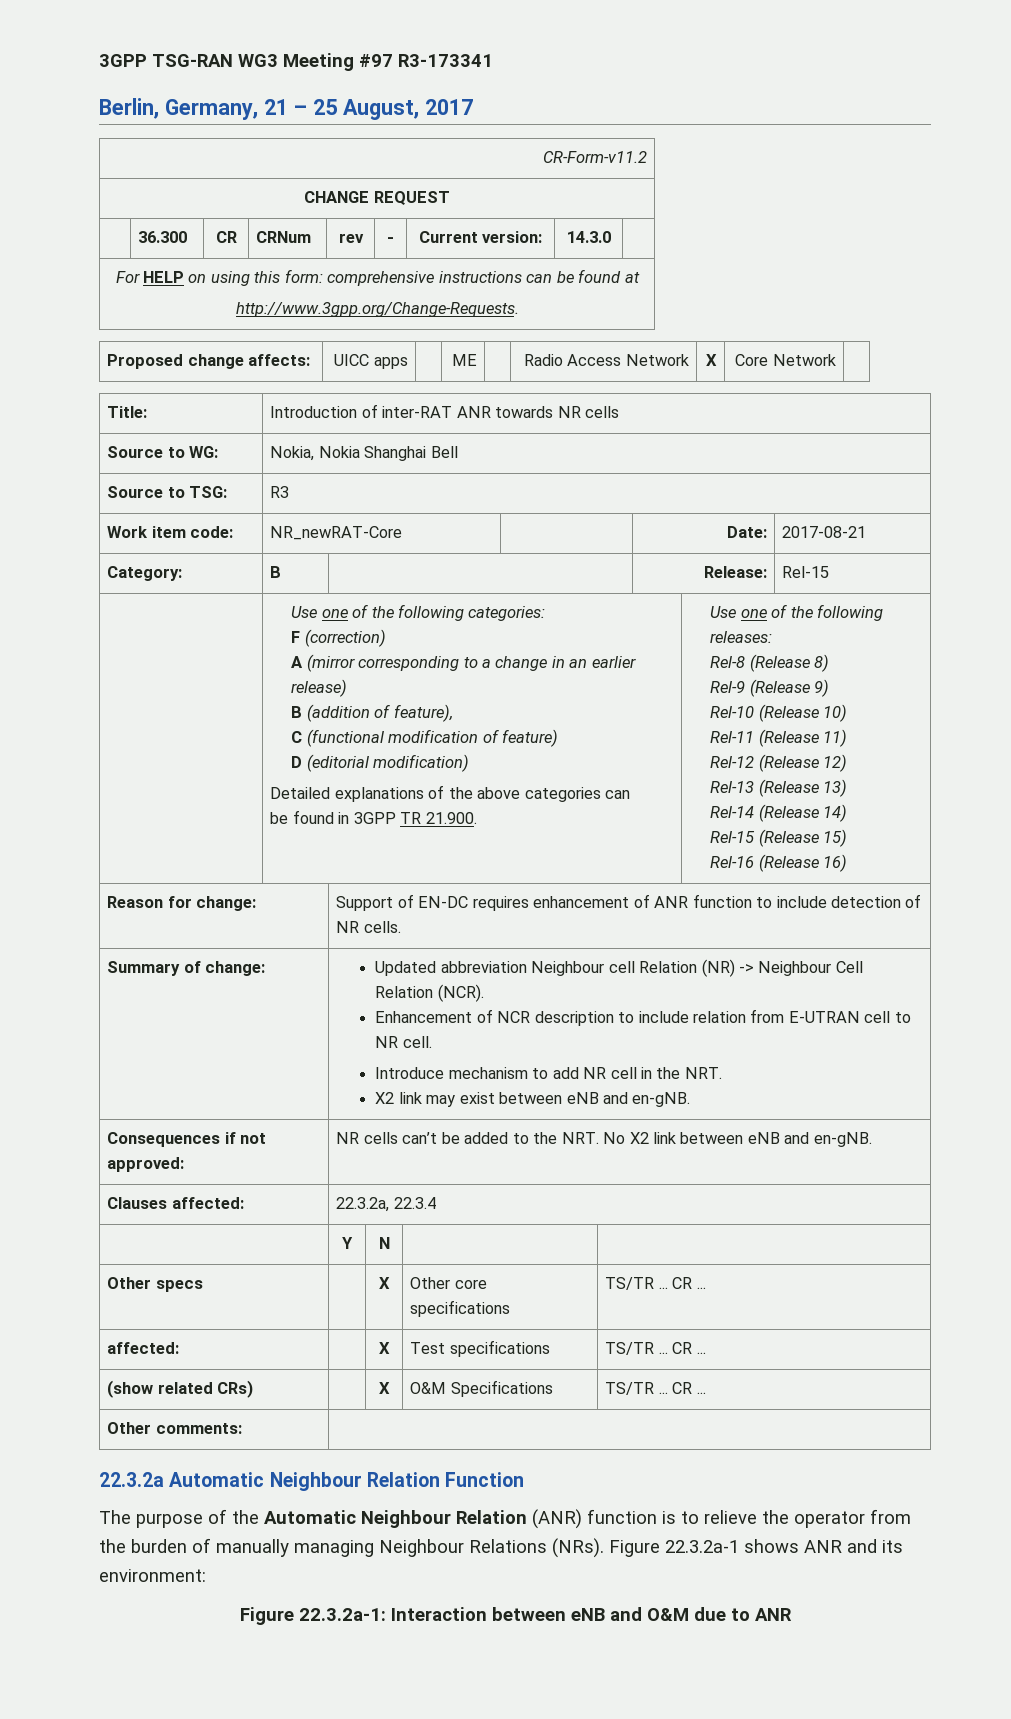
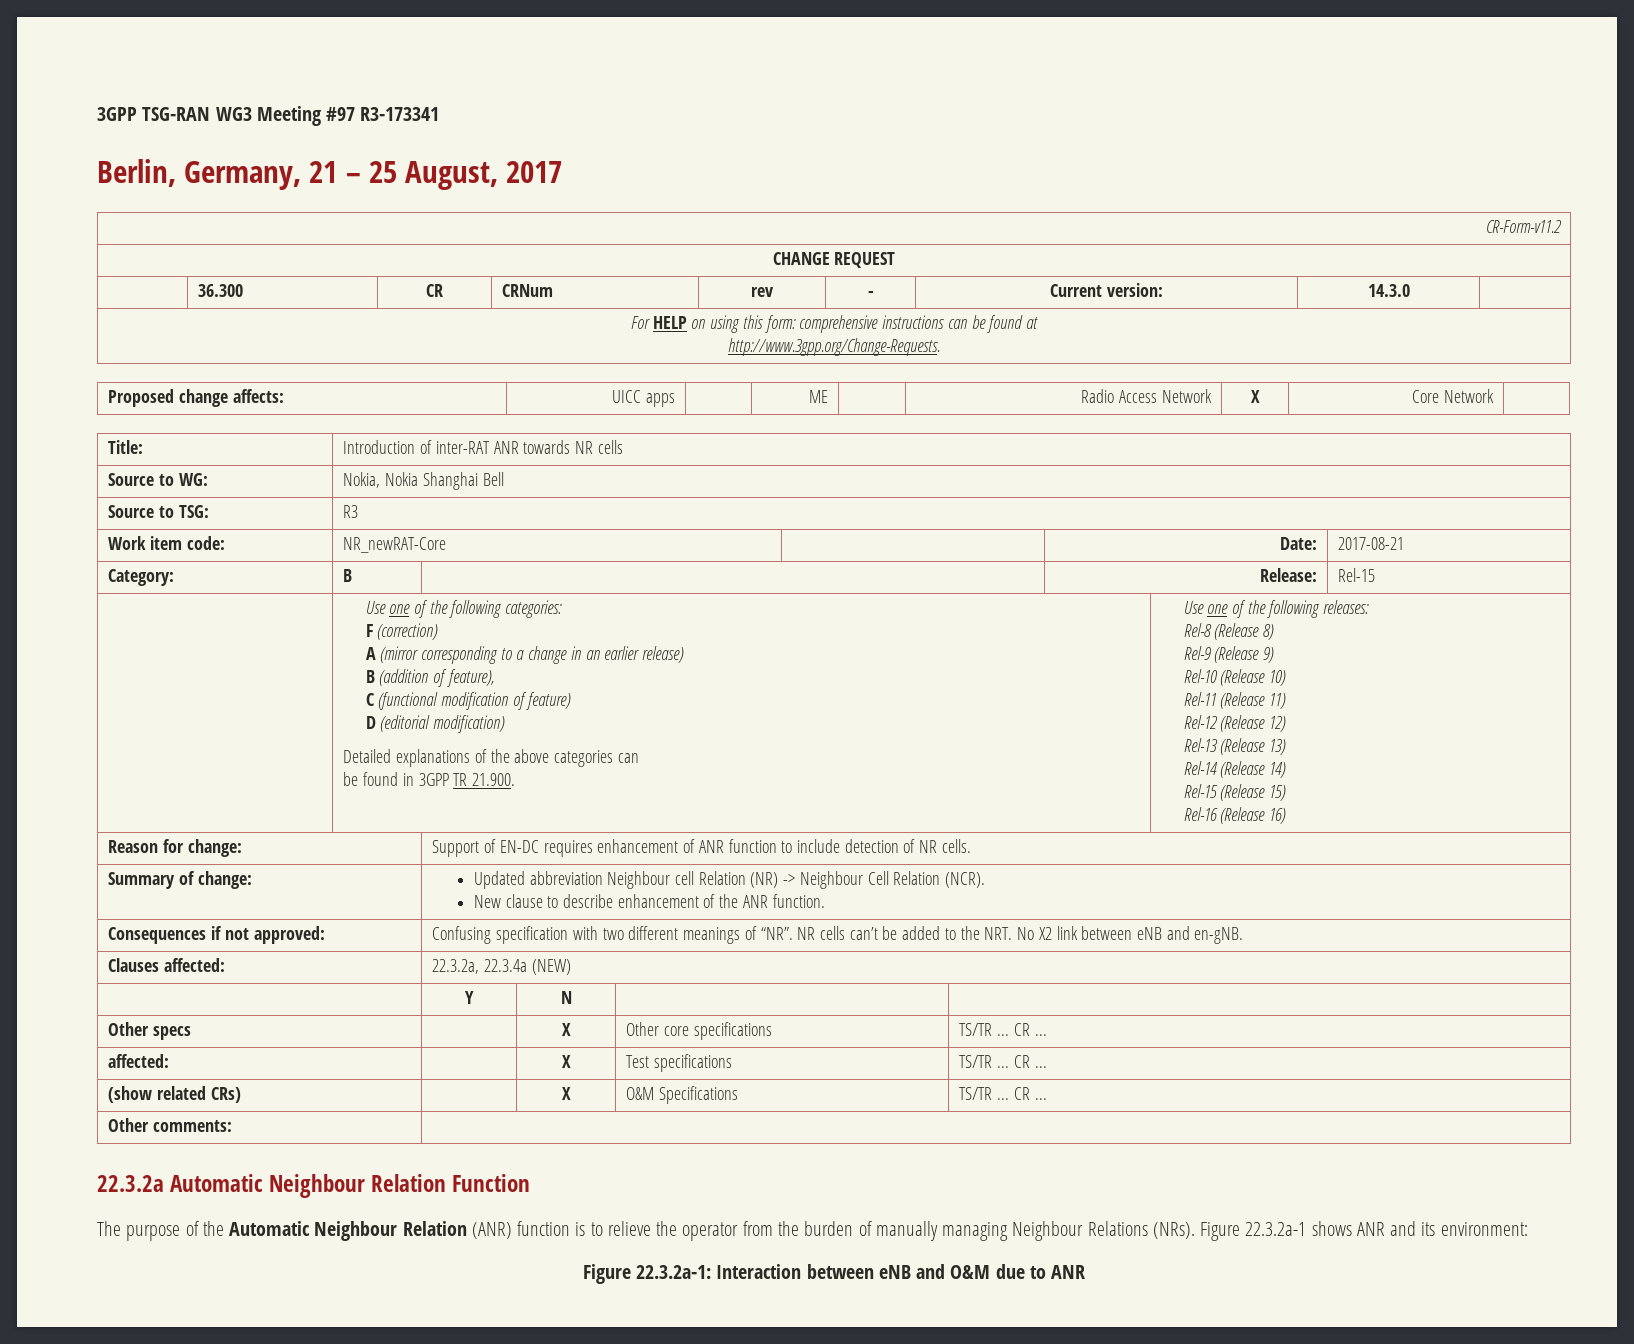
- Enhancement of NCR description to include relation from E-UTRAN cell to NR cell.
- Introduce mechanism to add NR cell in the NRT.
- X2 link may exist between eNB and en-gNB.
- Consequences if not approved: | NR cells can’t be added to the NRT. No X2 link between eNB and en-gNB.
+ New clause to describe enhancement of the ANR function.
+ Consequences if not approved: | Confusing specification with two different meanings of “NR”. NR cells can’t be added to the NRT. No X2 link between eNB and en-gNB.
- Clauses affected: | 22.3.2a, 22.3.4
+ Clauses affected: | 22.3.2a, 22.3.4a (NEW)

